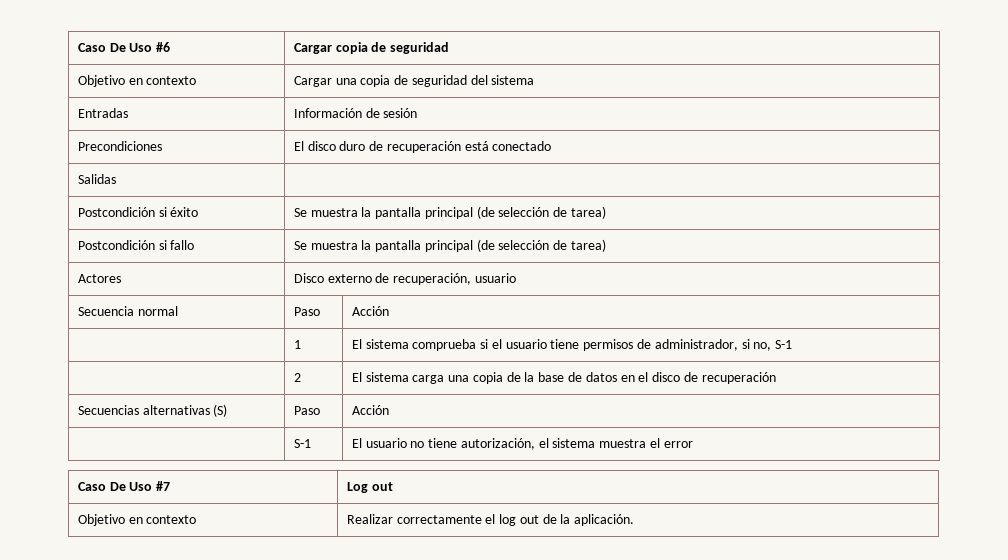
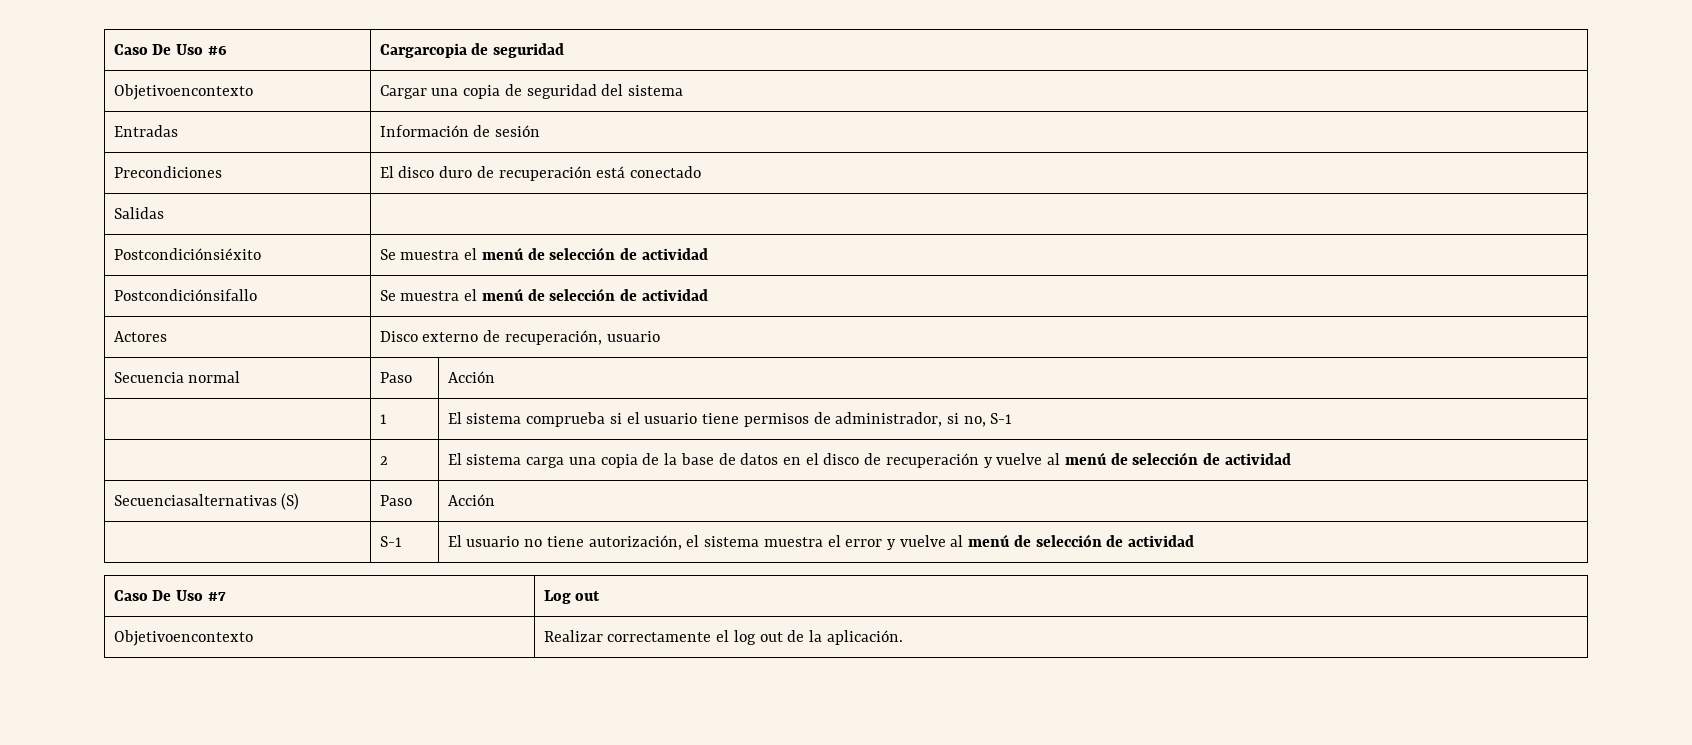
- Caso De Uso #6 | Cargar copia de seguridad
+ Caso De Uso #6 | Cargarcopia de seguridad
- Objetivo en contexto | Cargar una copia de seguridad del sistema
+ Objetivoencontexto | Cargar una copia de seguridad del sistema
- Postcondición si éxito | Se muestra la pantalla principal (de selección de tarea)
- Postcondición si fallo | Se muestra la pantalla principal (de selección de tarea)
+ Postcondiciónsiéxito | Se muestra el menú de selección de actividad
+ Postcondiciónsifallo | Se muestra el menú de selección de actividad
- | 2 | El sistema carga una copia de la base de datos en el disco de recuperación
- Secuencias alternativas (S) | Paso | Acción
+ | 2 | El sistema carga una copia de la base de datos en el disco de recuperación y vuelve al menú de selección de actividad
+ Secuenciasalternativas (S) | Paso | Acción
- | S-1 | El usuario no tiene autorización, el sistema muestra el error
+ | S-1 | El usuario no tiene autorización, el sistema muestra el error y vuelve al menú de selección de actividad
- Objetivo en contexto | Realizar correctamente el log out de la aplicación.
+ Objetivoencontexto | Realizar correctamente el log out de la aplicación.

